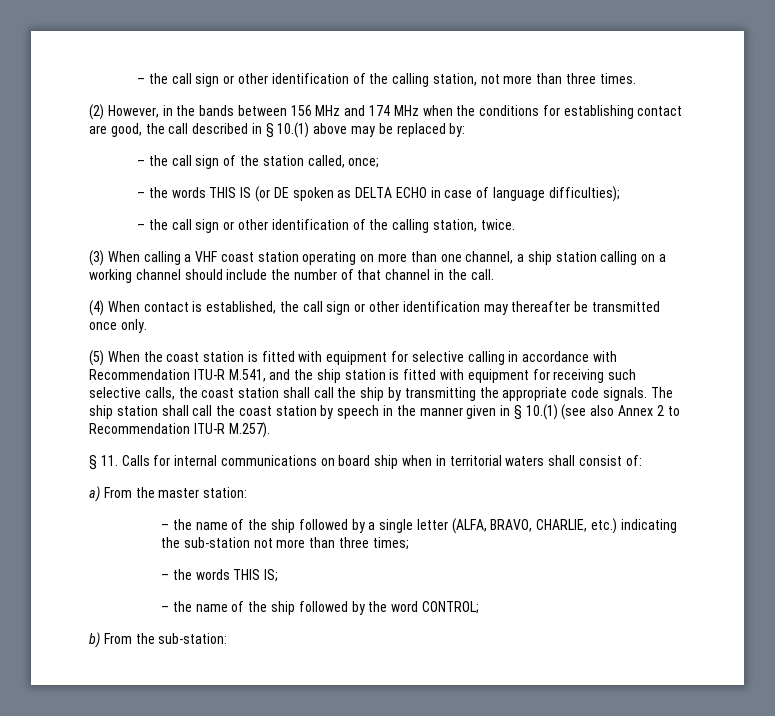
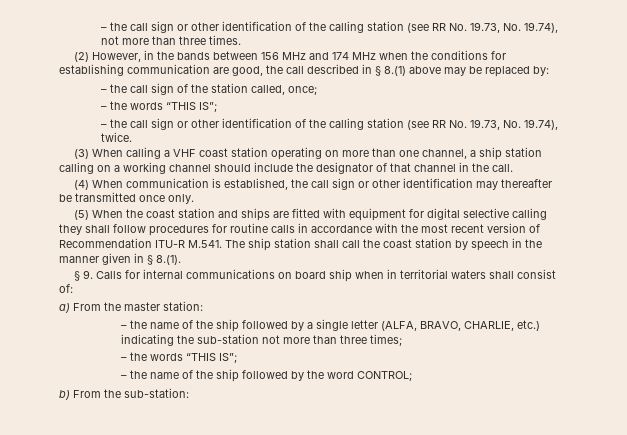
- – the call sign or other identification of the calling station, not more than three times.
+ – the call sign or other identification of the calling station (see RR No. 19.73, No. 19.74), not more than three times.
- (2) However, in the bands between 156 MHz and 174 MHz when the conditions for establishing contact are good, the call described in § 10.(1) above may be replaced by:
+ (2) However, in the bands between 156 MHz and 174 MHz when the conditions for establishing communication are good, the call described in § 8.(1) above may be replaced by:
  – the call sign of the station called, once;
- – the words THIS IS (or DE spoken as DELTA ECHO in case of language difficulties);
+ – the words “THIS IS”;
- – the call sign or other identification of the calling station, twice.
+ – the call sign or other identification of the calling station (see RR No. 19.73, No. 19.74), twice.
- (3) When calling a VHF coast station operating on more than one channel, a ship station calling on a working channel should include the number of that channel in the call.
+ (3) When calling a VHF coast station operating on more than one channel, a ship station calling on a working channel should include the designator of that channel in the call.
- (4) When contact is established, the call sign or other identification may thereafter be transmitted once only.
+ (4) When communication is established, the call sign or other identification may thereafter be transmitted once only.
- (5) When the coast station is fitted with equipment for selective calling in accordance with Recommendation ITU-R M.541, and the ship station is fitted with equipment for receiving such selective calls, the coast station shall call the ship by transmitting the appropriate code signals. The ship station shall call the coast station by speech in the manner given in § 10.(1) (see also Annex 2 to Recommendation ITU-R M.257).
- § 11. Calls for internal communications on board ship when in territorial waters shall consist of:
+ (5) When the coast station and ships are fitted with equipment for digital selective calling they shall follow procedures for routine calls in accordance with the most recent version of Recommendation ITU-R M.541. The ship station shall call the coast station by speech in the manner given in § 8.(1).
+ § 9. Calls for internal communications on board ship when in territorial waters shall consist of:
  – the name of the ship followed by a single letter (ALFA, BRAVO, CHARLIE, etc.) indicating the sub-station not more than three times;
- – the words THIS IS;
+ – the words “THIS IS”;

